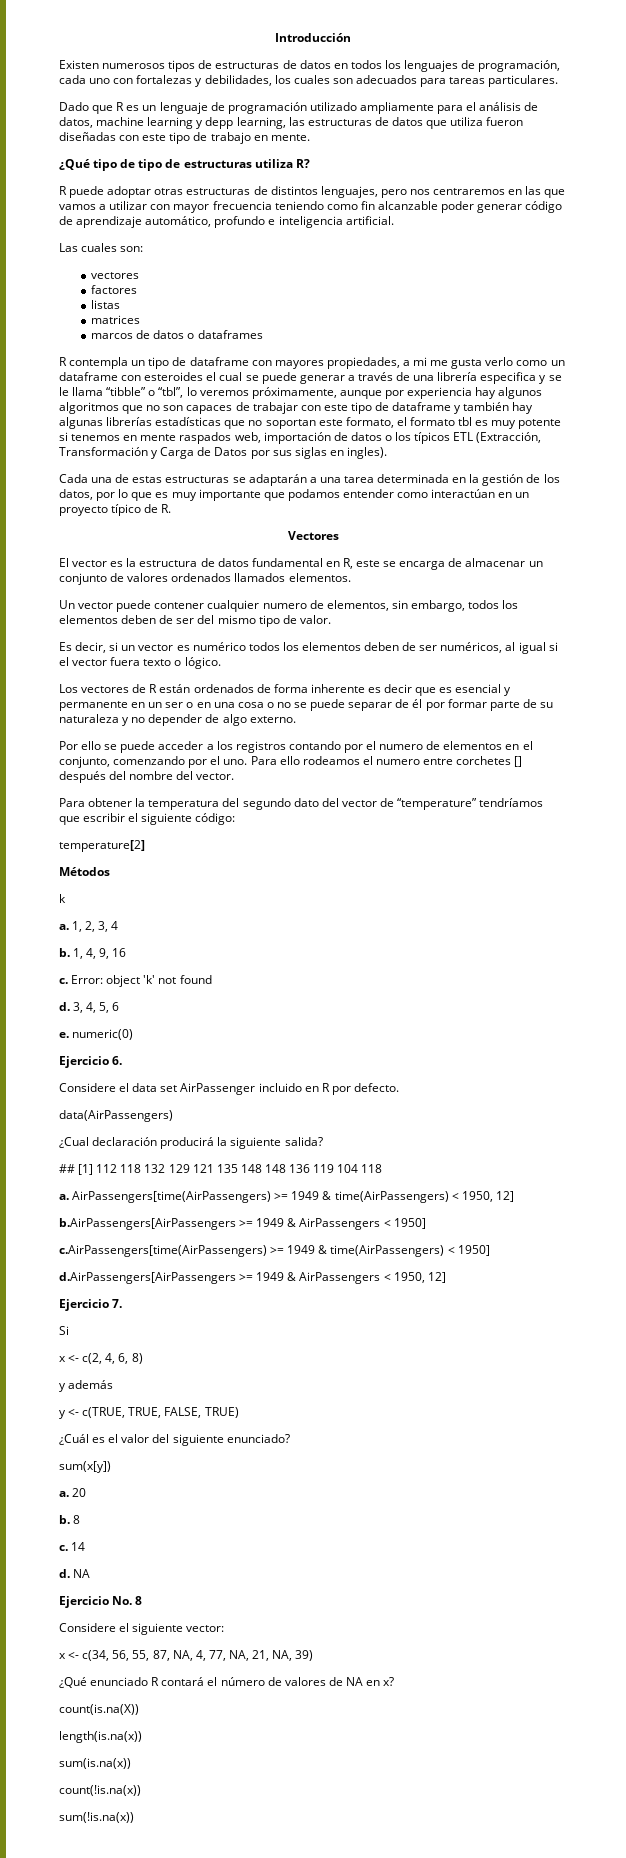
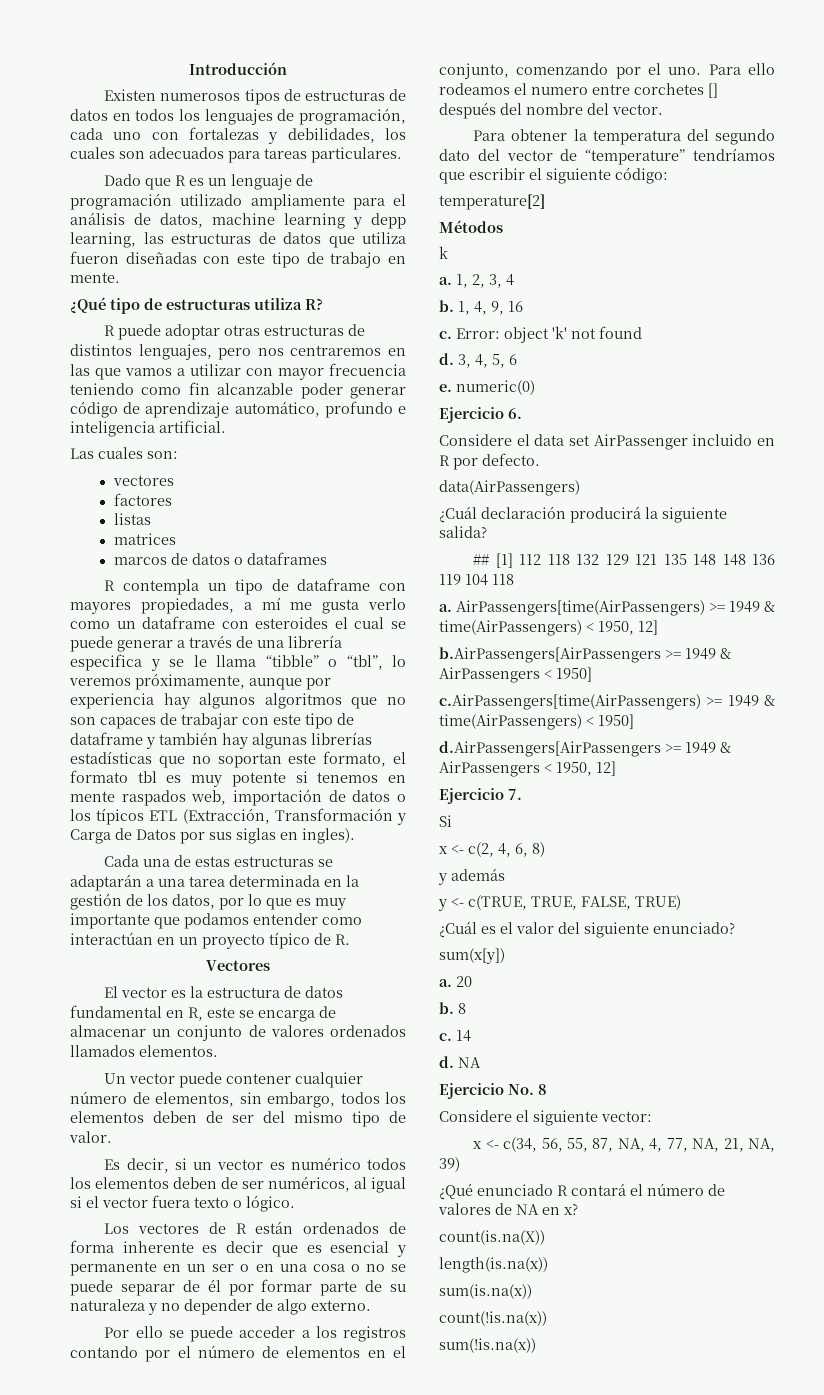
- ¿Qué tipo de tipo de estructuras utiliza R?
+ ¿Qué tipo de estructuras utiliza R?
- R contempla un tipo de dataframe con mayores propiedades, a mi me gusta verlo como un dataframe con esteroides el cual se puede generar a través de una librería especifica y se le llama “tibble” o “tbl”, lo veremos próximamente, aunque por experiencia hay algunos algoritmos que no son capaces de trabajar con este tipo de dataframe y también hay algunas librerías estadísticas que no soportan este formato, el formato tbl es muy potente si tenemos en mente raspados web, importación de datos o los típicos ETL (Extracción, Transformación y Carga de Datos por sus siglas en ingles).
+ R contempla un tipo de dataframe con mayores propiedades, a mí me gusta verlo como un dataframe con esteroides el cual se puede generar a través de una librería especifica y se le llama “tibble” o “tbl”, lo veremos próximamente, aunque por experiencia hay algunos algoritmos que no son capaces de trabajar con este tipo de dataframe y también hay algunas librerías estadísticas que no soportan este formato, el formato tbl es muy potente si tenemos en mente raspados web, importación de datos o los típicos ETL (Extracción, Transformación y Carga de Datos por sus siglas en ingles).
- Un vector puede contener cualquier numero de elementos, sin embargo, todos los elementos deben de ser del mismo tipo de valor.
+ Un vector puede contener cualquier número de elementos, sin embargo, todos los elementos deben de ser del mismo tipo de valor.
- Por ello se puede acceder a los registros contando por el numero de elementos en el conjunto, comenzando por el uno.
+ Por ello se puede acceder a los registros contando por el número de elementos en el conjunto, comenzando por el uno.
- ¿Cual declaración producirá la siguiente salida?
+ ¿Cuál declaración producirá la siguiente salida?

